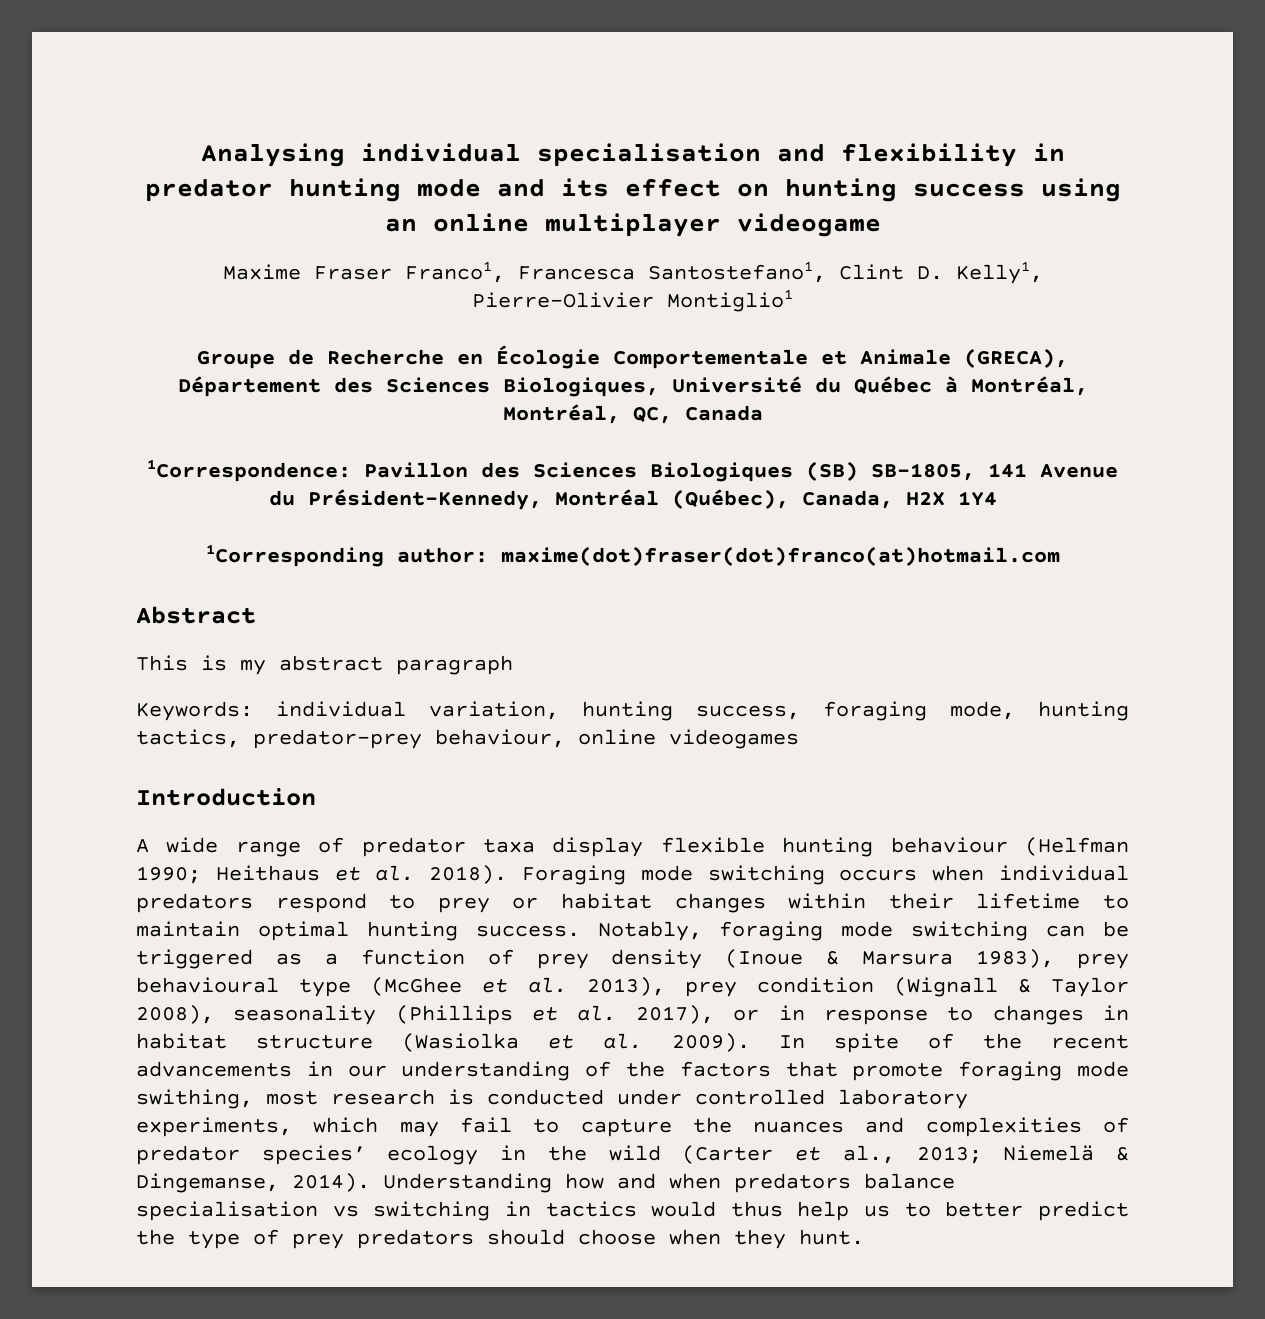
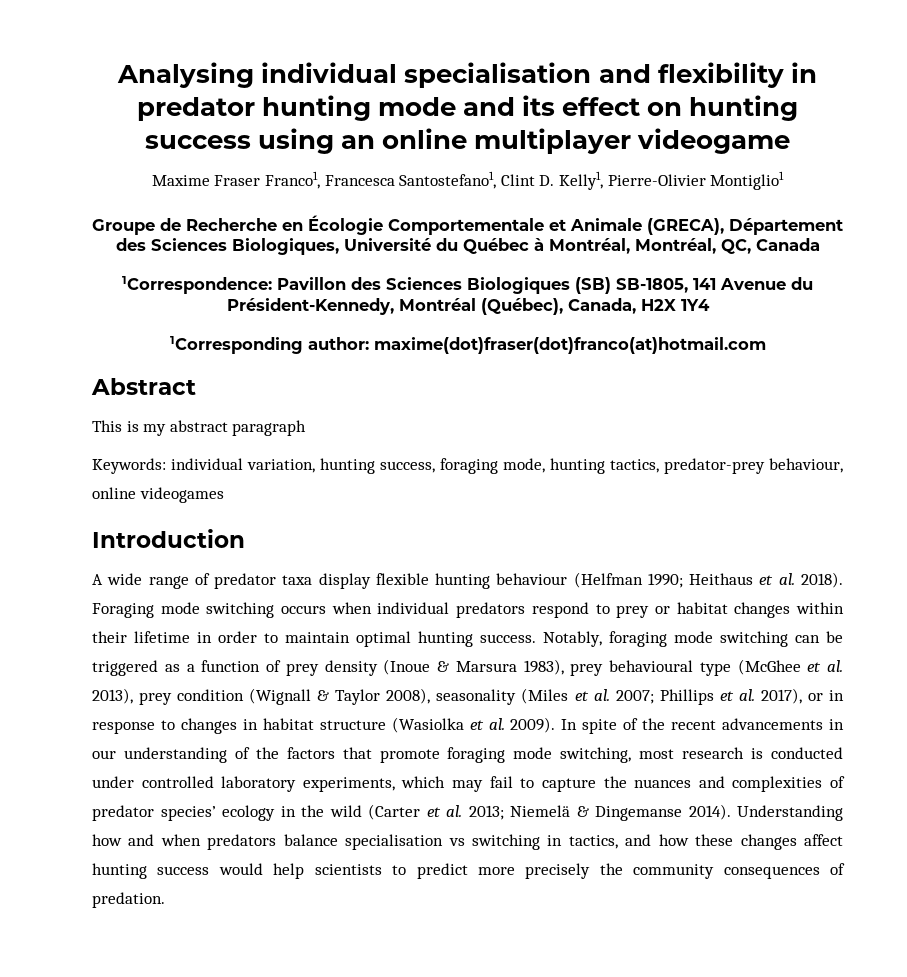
- Foraging mode switching occurs when individual predators respond to prey or habitat changes within their lifetime to maintain optimal hunting success.
+ Foraging mode switching occurs when individual predators respond to prey or habitat changes within their lifetime in order to maintain optimal hunting success.
- Notably, foraging mode switching can be triggered as a function of prey density (Inoue & Marsura 1983), prey behavioural type (McGhee et al. 2013), prey condition (Wignall & Taylor 2008), seasonality (Phillips et al. 2017), or in response to changes in habitat structure (Wasiolka et al. 2009).
+ Notably, foraging mode switching can be triggered as a function of prey density (Inoue & Marsura 1983), prey behavioural type (McGhee et al. 2013), prey condition (Wignall & Taylor 2008), seasonality (Miles et al. 2007; Phillips et al. 2017), or in response to changes in habitat structure (Wasiolka et al. 2009).
- In spite of the recent advancements in our understanding of the factors that promote foraging mode swithing, most research is conducted under controlled laboratory experiments, which may fail to capture the nuances and complexities of predator species’ ecology in the wild (Carter et al., 2013; Niemelä & Dingemanse, 2014).
+ In spite of the recent advancements in our understanding of the factors that promote foraging mode switching, most research is conducted under controlled laboratory experiments, which may fail to capture the nuances and complexities of predator species’ ecology in the wild (Carter et al. 2013; Niemelä & Dingemanse 2014).
- Understanding how and when predators balance specialisation vs switching in tactics would thus help us to better predict the type of prey predators should choose when they hunt.
+ Understanding how and when predators balance specialisation vs switching in tactics, and how these changes affect hunting success would help scientists to predict more precisely the community consequences of predation.

